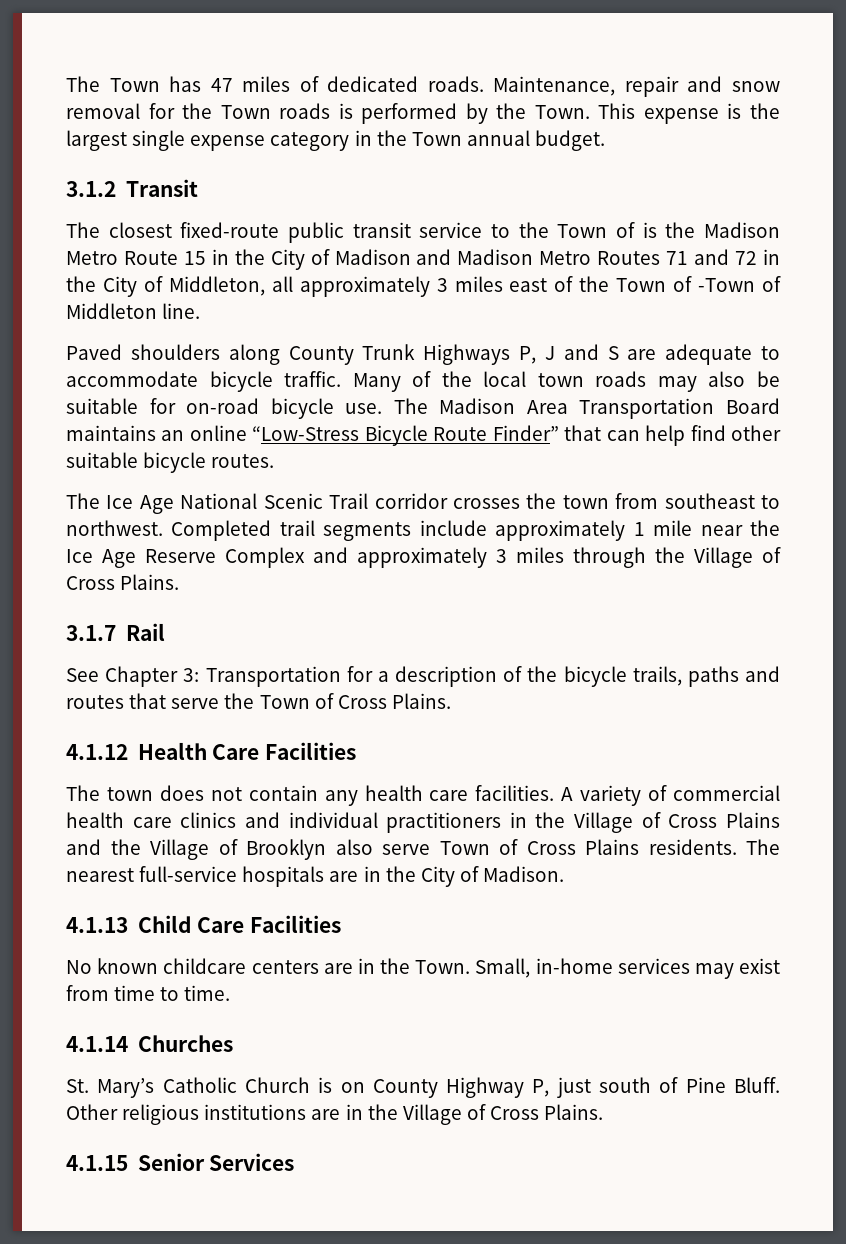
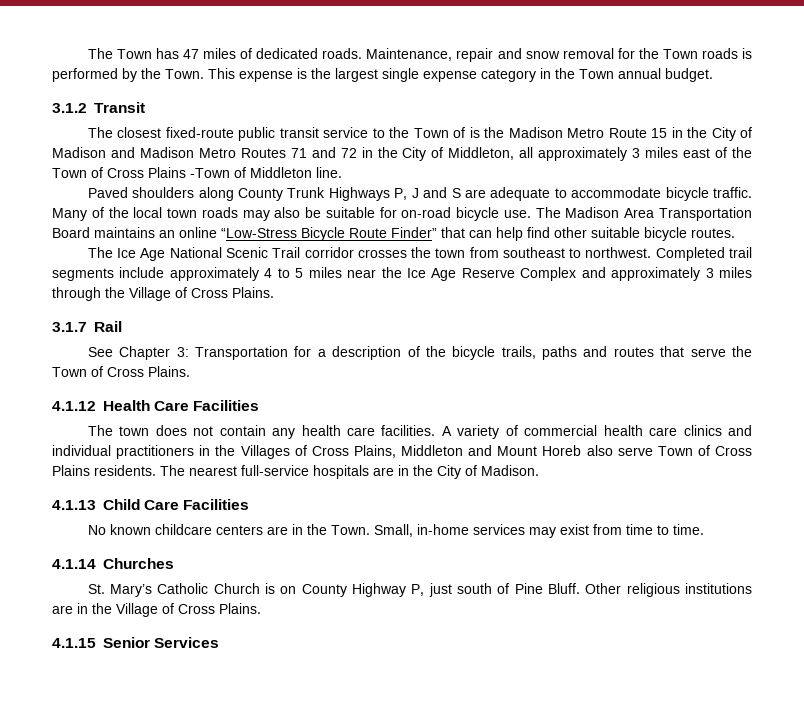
- The closest fixed-route public transit service to the Town of is the Madison Metro Route 15 in the City of Madison and Madison Metro Routes 71 and 72 in the City of Middleton, all approximately 3 miles east of the Town of -Town of Middleton line.
+ The closest fixed-route public transit service to the Town of is the Madison Metro Route 15 in the City of Madison and Madison Metro Routes 71 and 72 in the City of Middleton, all approximately 3 miles east of the Town of Cross Plains -Town of Middleton line.
- Completed trail segments include approximately 1 mile near the Ice Age Reserve Complex and approximately 3 miles through the Village of Cross Plains.
+ Completed trail segments include approximately 4 to 5 miles near the Ice Age Reserve Complex and approximately 3 miles through the Village of Cross Plains.
- A variety of commercial health care clinics and individual practitioners in the Village of Cross Plains and the Village of Brooklyn also serve Town of Cross Plains residents.
+ A variety of commercial health care clinics and individual practitioners in the Villages of Cross Plains, Middleton and Mount Horeb also serve Town of Cross Plains residents.

